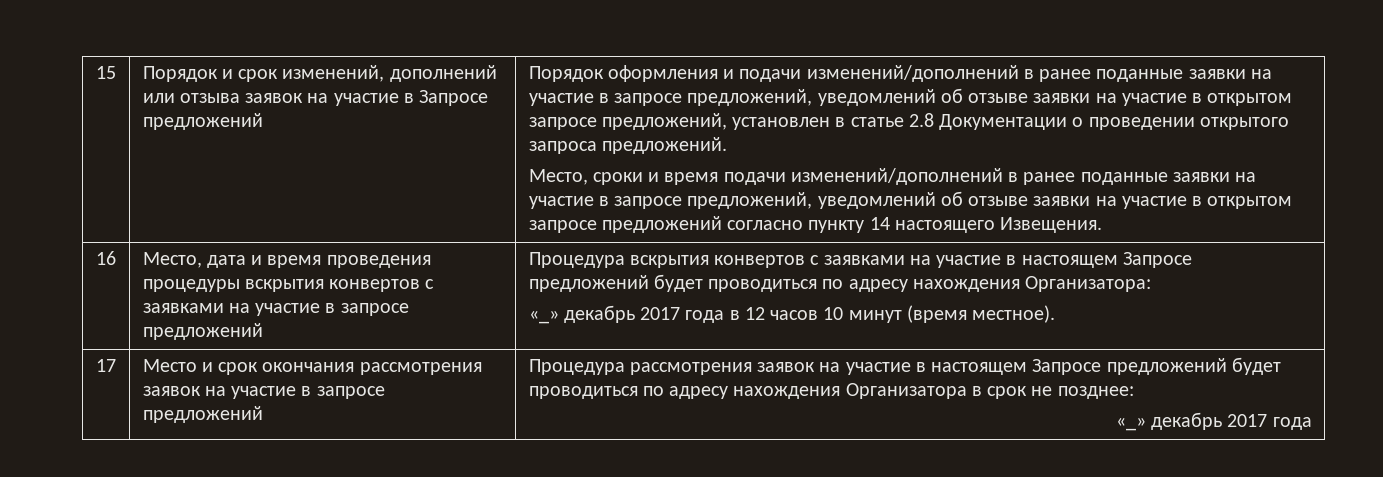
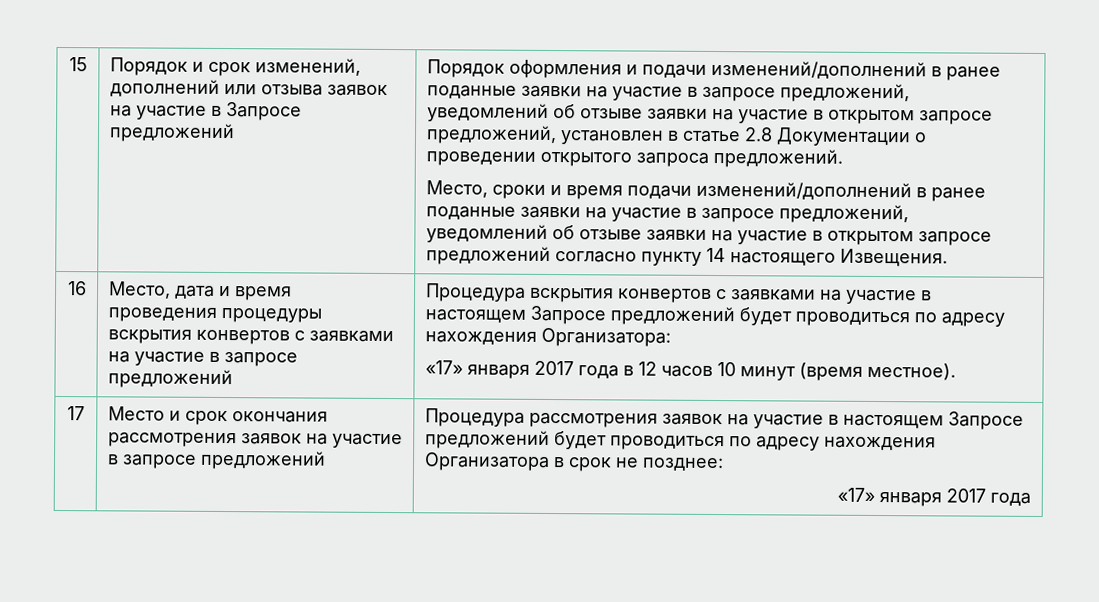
- «_» декабрь 2017 года в 12 часов 10 минут (время местное).
+ «17» января 2017 года в 12 часов 10 минут (время местное).
  17 | Место и срок окончания рассмотрения заявок на участие в запросе предложений | Процедура рассмотрения заявок на участие в настоящем Запросе предложений будет проводиться по адресу нахождения Организатора в срок не позднее:
- «_» декабрь 2017 года
+ «17» января 2017 года

